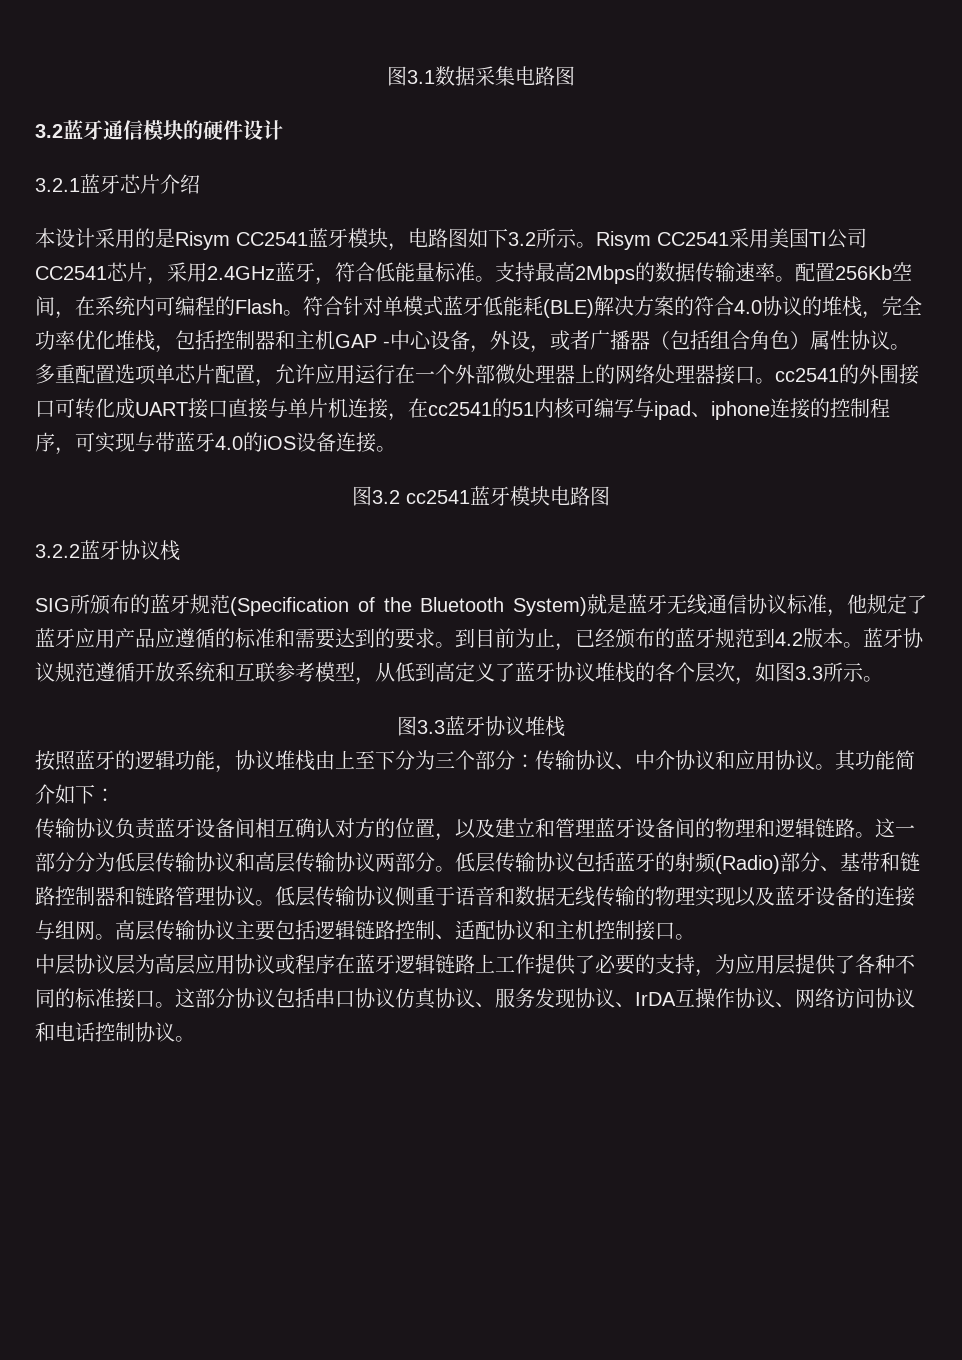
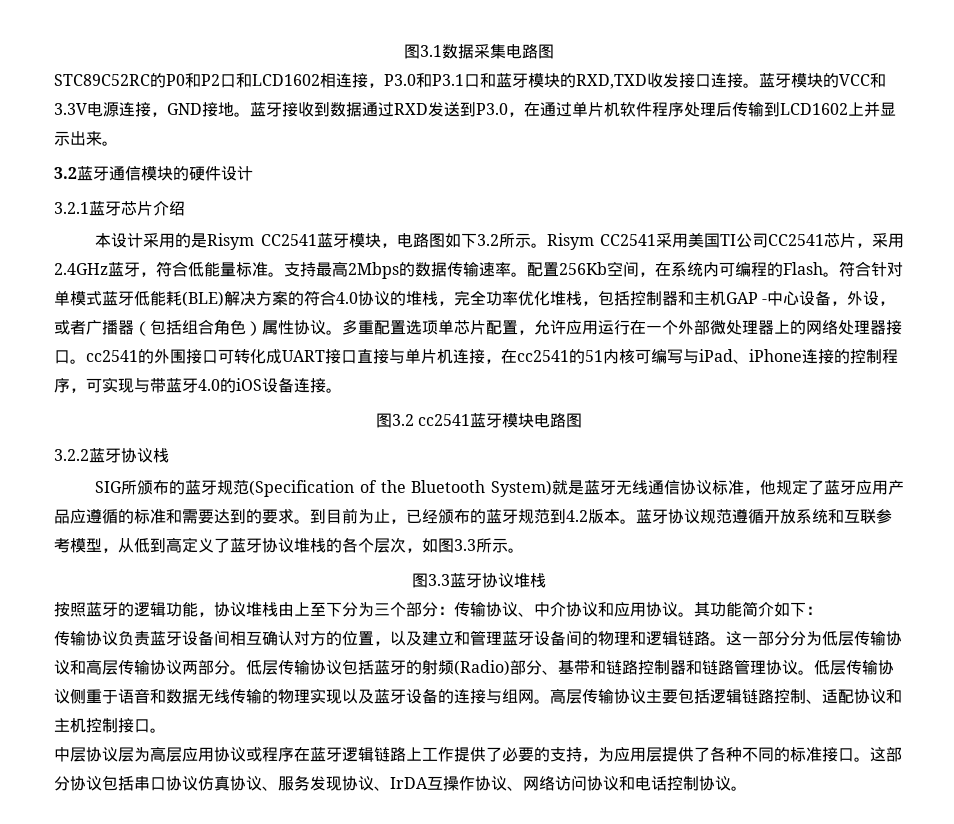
+ STC89C52RC的P0和P2口和LCD1602相连接，P3.0和P3.1口和蓝牙模块的RXD,TXD收发接口连接。蓝牙模块的VCC和3.3V电源连接，GND接地。蓝牙接收到数据通过RXD发送到P3.0，在通过单片机软件程序处理后传输到LCD1602上并显示出来。
- 多重配置选项单芯片配置，允许应用运行在一个外部微处理器上的网络处理器接口。cc2541的外围接口可转化成UART接口直接与单片机连接，在cc2541的51内核可编写与ipad、iphone连接的控制程序，可实现与带蓝牙4.0的iOS设备连接。
+ 多重配置选项单芯片配置，允许应用运行在一个外部微处理器上的网络处理器接口。cc2541的外围接口可转化成UART接口直接与单片机连接，在cc2541的51内核可编写与iPad、iPhone连接的控制程序，可实现与带蓝牙4.0的iOS设备连接。

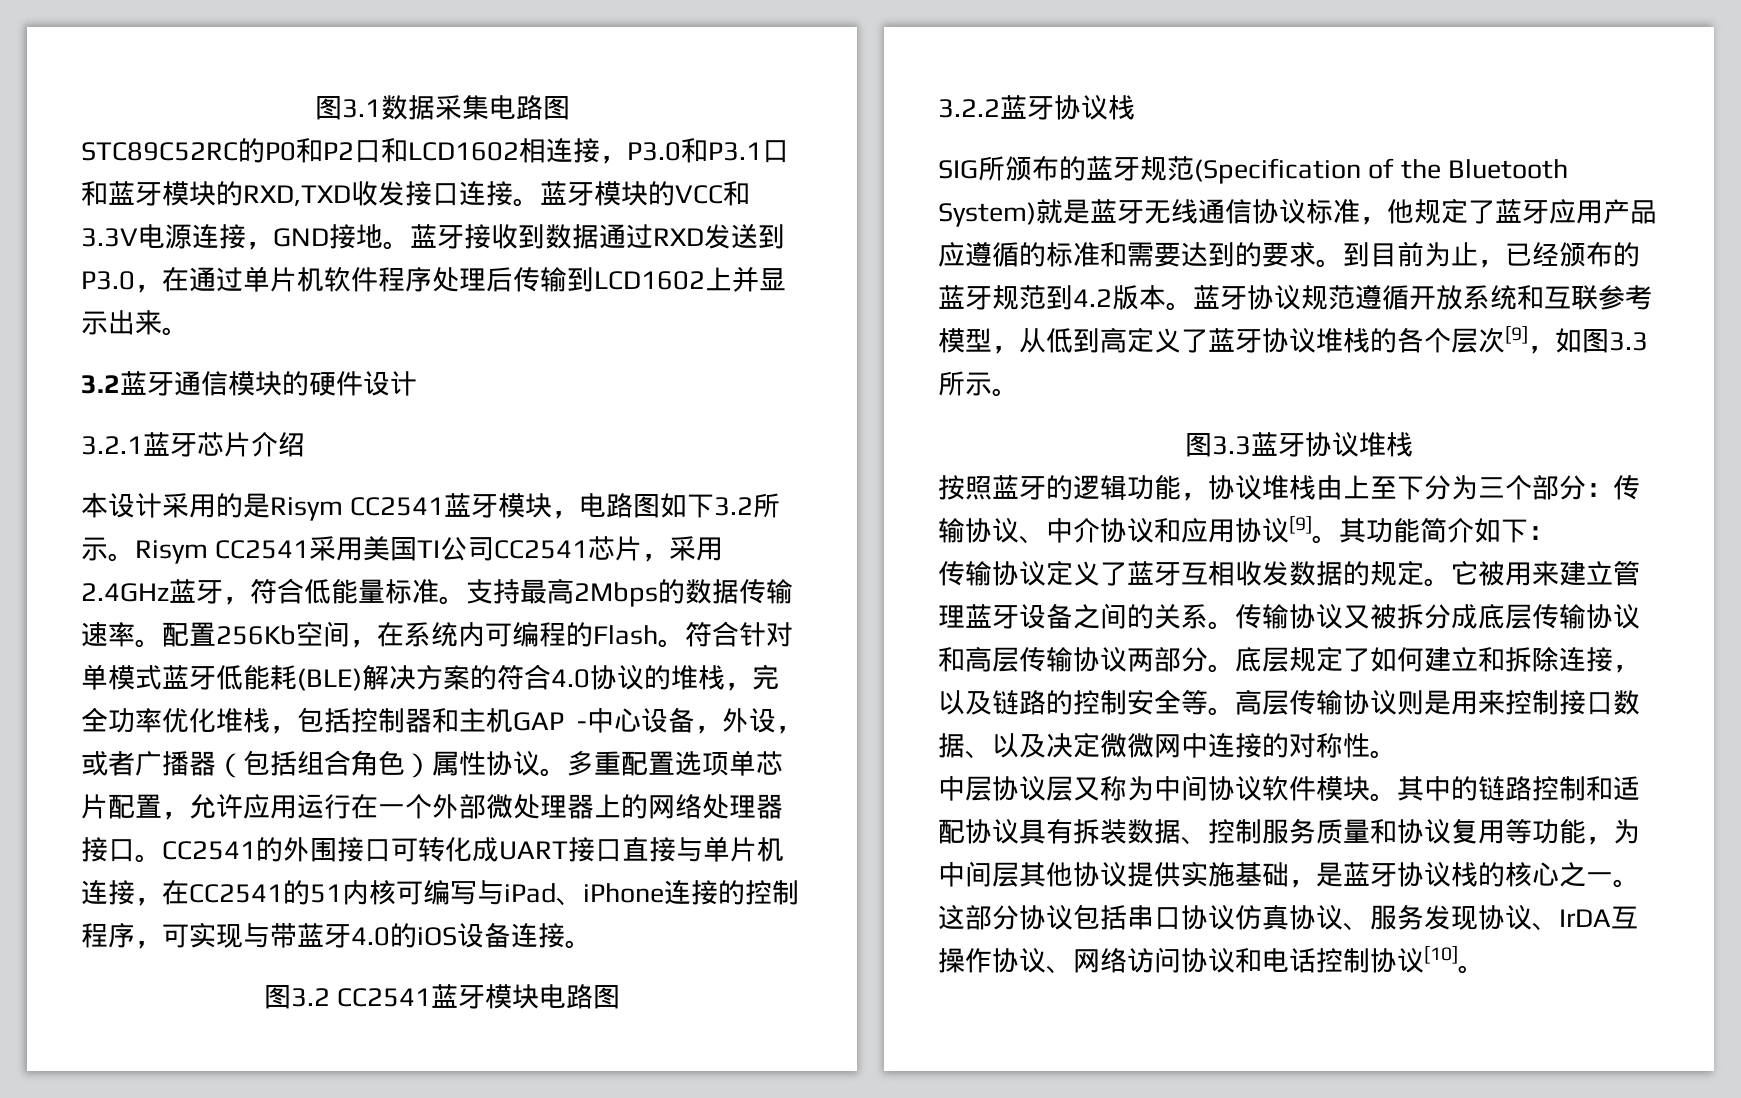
- 多重配置选项单芯片配置，允许应用运行在一个外部微处理器上的网络处理器接口。cc2541的外围接口可转化成UART接口直接与单片机连接，在cc2541的51内核可编写与iPad、iPhone连接的控制程序，可实现与带蓝牙4.0的iOS设备连接。
+ 多重配置选项单芯片配置，允许应用运行在一个外部微处理器上的网络处理器接口。CC2541的外围接口可转化成UART接口直接与单片机连接，在CC2541的51内核可编写与iPad、iPhone连接的控制程序，可实现与带蓝牙4.0的iOS设备连接。
- 图3.2 cc2541蓝牙模块电路图
+ 图3.2 CC2541蓝牙模块电路图
- 蓝牙协议规范遵循开放系统和互联参考模型，从低到高定义了蓝牙协议堆栈的各个层次，如图3.3所示。
+ 蓝牙协议规范遵循开放系统和互联参考模型，从低到高定义了蓝牙协议堆栈的各个层次[9]，如图3.3所示。
- 按照蓝牙的逻辑功能，协议堆栈由上至下分为三个部分：传输协议、中介协议和应用协议。
+ 按照蓝牙的逻辑功能，协议堆栈由上至下分为三个部分：传输协议、中介协议和应用协议[9]。
- 传输协议负责蓝牙设备间相互确认对方的位置，以及建立和管理蓝牙设备间的物理和逻辑链路。这一部分分为低层传输协议和高层传输协议两部分。
+ 传输协议定义了蓝牙互相收发数据的规定。它被用来建立管理蓝牙设备之间的关系。传输协议又被拆分成底层传输协议和高层传输协议两部分。
- 低层传输协议包括蓝牙的射频(Radio)部分、基带和链路控制器和链路管理协议。低层传输协议侧重于语音和数据无线传输的物理实现以及蓝牙设备的连接与组网。高层传输协议主要包括逻辑链路控制、适配协议和主机控制接口。
- 中层协议层为高层应用协议或程序在蓝牙逻辑链路上工作提供了必要的支持，为应用层提供了各种不同的标准接口。
+ 底层规定了如何建立和拆除连接，以及链路的控制安全等。高层传输协议则是用来控制接口数据、以及决定微微网中连接的对称性。
+ 中层协议层又称为中间协议软件模块。其中的链路控制和适配协议具有拆装数据、控制服务质量和协议复用等功能，为中间层其他协议提供实施基础，是蓝牙协议栈的核心之一。
- 这部分协议包括串口协议仿真协议、服务发现协议、IrDA互操作协议、网络访问协议和电话控制协议。
+ 这部分协议包括串口协议仿真协议、服务发现协议、IrDA互操作协议、网络访问协议和电话控制协议[10]。

